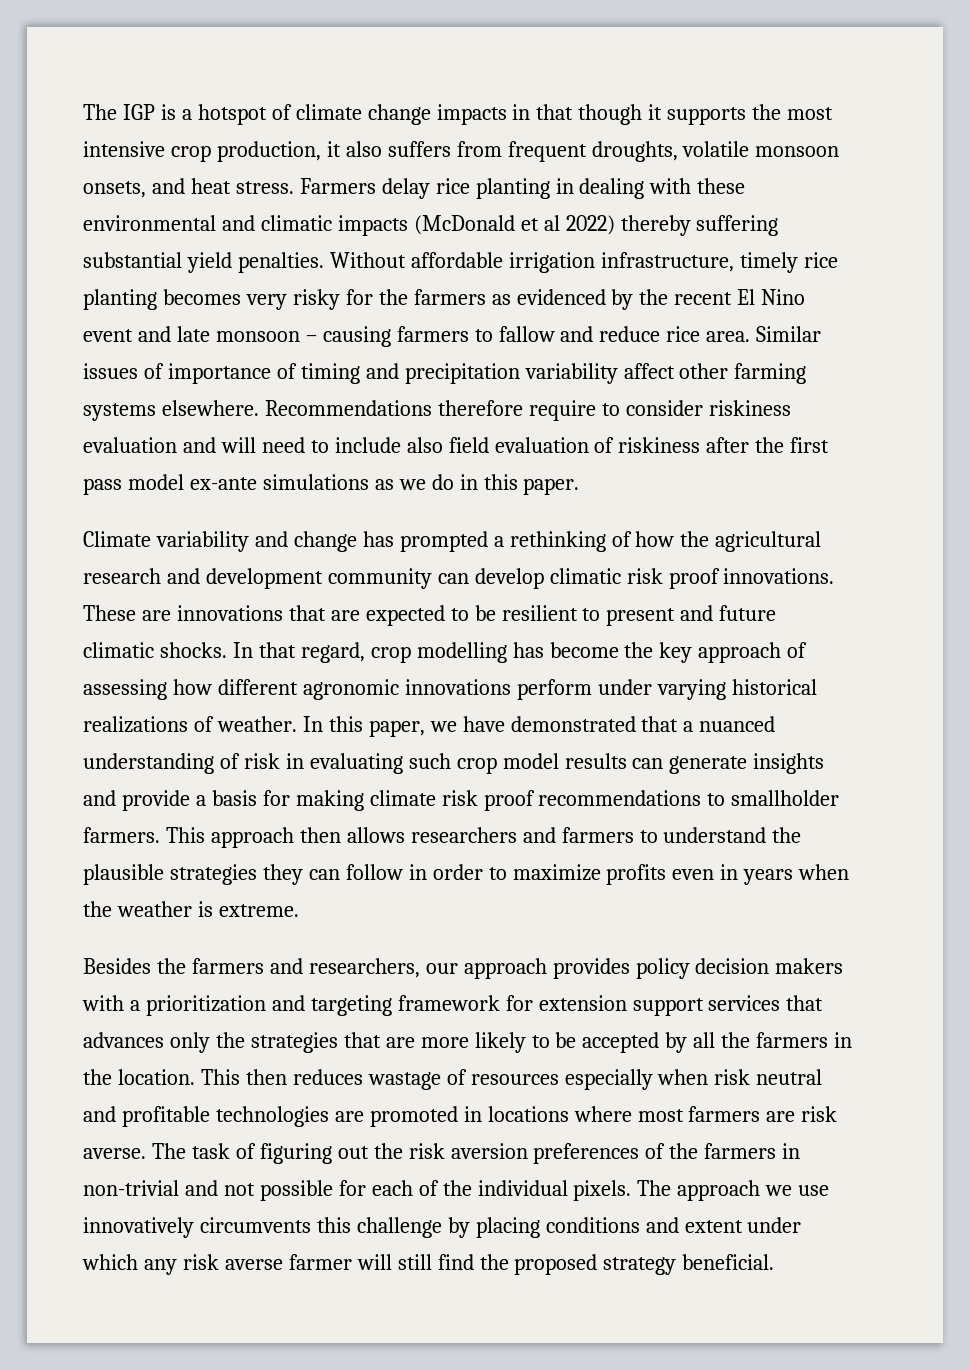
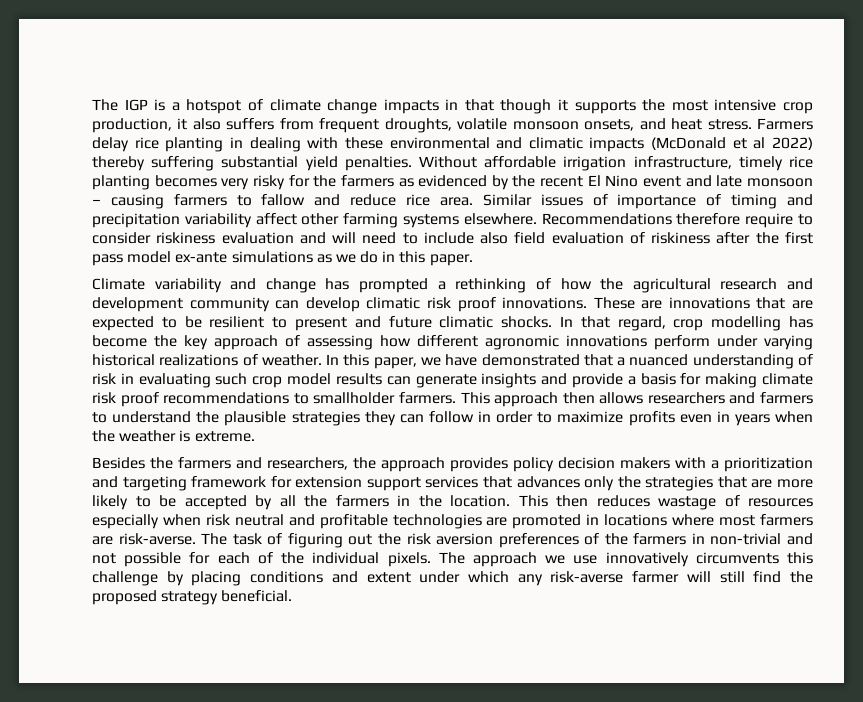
- Besides the farmers and researchers, our approach provides policy decision makers with a prioritization and targeting framework for extension support services that advances only the strategies that are more likely to be accepted by all the farmers in the location.
+ Besides the farmers and researchers, the approach provides policy decision makers with a prioritization and targeting framework for extension support services that advances only the strategies that are more likely to be accepted by all the farmers in the location.
- This then reduces wastage of resources especially when risk neutral and profitable technologies are promoted in locations where most farmers are risk averse.
+ This then reduces wastage of resources especially when risk neutral and profitable technologies are promoted in locations where most farmers are risk-averse.
- The approach we use innovatively circumvents this challenge by placing conditions and extent under which any risk averse farmer will still find the proposed strategy beneficial.
+ The approach we use innovatively circumvents this challenge by placing conditions and extent under which any risk-averse farmer will still find the proposed strategy beneficial.

